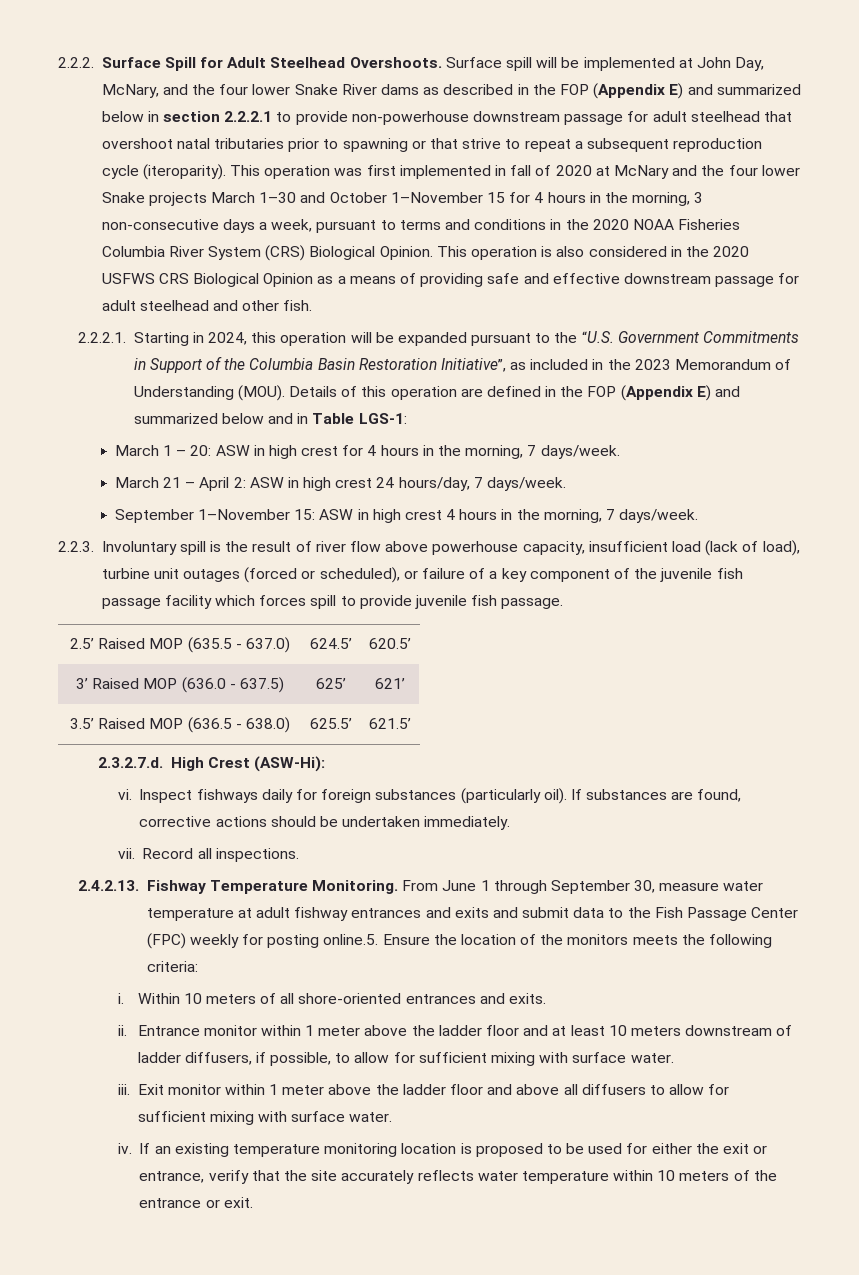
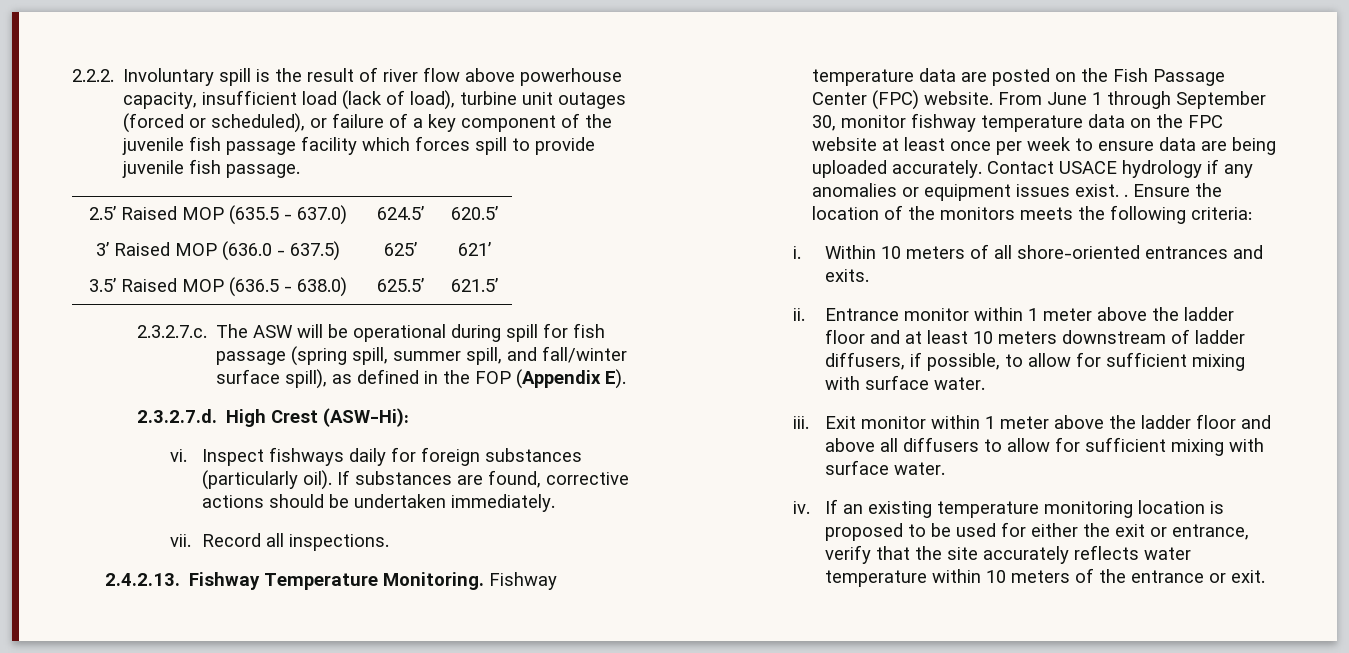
- 2.2.2. Surface Spill for Adult Steelhead Overshoots. Surface spill will be implemented at John Day, McNary, and the four lower Snake River dams as described in the FOP (Appendix E) and summarized below in section 2.2.2.1 to provide non-powerhouse downstream passage for adult steelhead that overshoot natal tributaries prior to spawning or that strive to repeat a subsequent reproduction cycle (iteroparity). This operation was first implemented in fall of 2020 at McNary and the four lower Snake projects March 1–30 and October 1–November 15 for 4 hours in the morning, 3 non-consecutive days a week, pursuant to terms and conditions in the 2020 NOAA Fisheries Columbia River System (CRS) Biological Opinion. This operation is also considered in the 2020 USFWS CRS Biological Opinion as a means of providing safe and effective downstream passage for adult steelhead and other fish.
- 2.2.2.1. Starting in 2024, this operation will be expanded pursuant to the “U.S. Government Commitments in Support of the Columbia Basin Restoration Initiative”, as included in the 2023 Memorandum of Understanding (MOU). Details of this operation are defined in the FOP (Appendix E) and summarized below and in Table LGS-1:
- March 1 – 20: ASW in high crest for 4 hours in the morning, 7 days/week.
- March 21 – April 2: ASW in high crest 24 hours/day, 7 days/week.
- September 1–November 15: ASW in high crest 4 hours in the morning, 7 days/week.
- 2.2.3. Involuntary spill is the result of river flow above powerhouse capacity, insufficient load (lack of load), turbine unit outages (forced or scheduled), or failure of a key component of the juvenile fish passage facility which forces spill to provide juvenile fish passage.
+ 2.2.2. Involuntary spill is the result of river flow above powerhouse capacity, insufficient load (lack of load), turbine unit outages (forced or scheduled), or failure of a key component of the juvenile fish passage facility which forces spill to provide juvenile fish passage.
+ 2.3.2.7.c. The ASW will be operational during spill for fish passage (spring spill, summer spill, and fall/winter surface spill), as defined in the FOP (Appendix E).
+ Fishway temperature data are posted on the Fish Passage Center (FPC) website.
- From June 1 through September 30, measure water temperature at adult fishway entrances and exits and submit data to the Fish Passage Center (FPC) weekly for posting online.5. Ensure the location of the monitors meets the following criteria:
+ From June 1 through September 30, monitor fishway temperature data on the FPC website at least once per week to ensure data are being uploaded accurately. Contact USACE hydrology if any anomalies or equipment issues exist. . Ensure the location of the monitors meets the following criteria:

